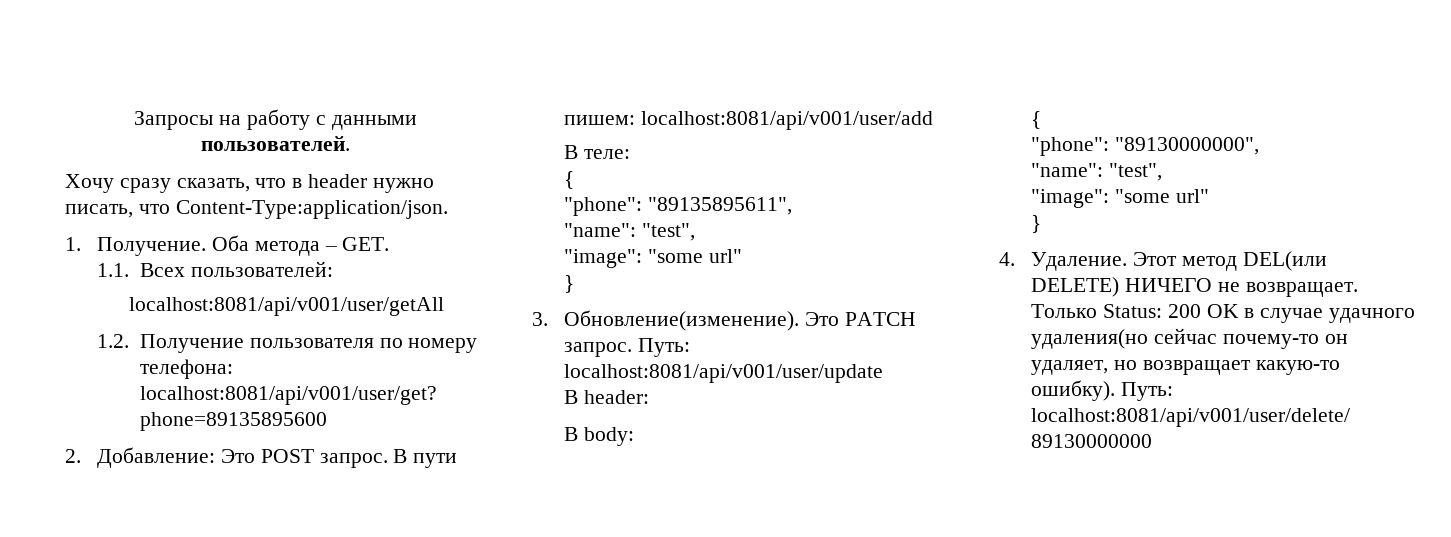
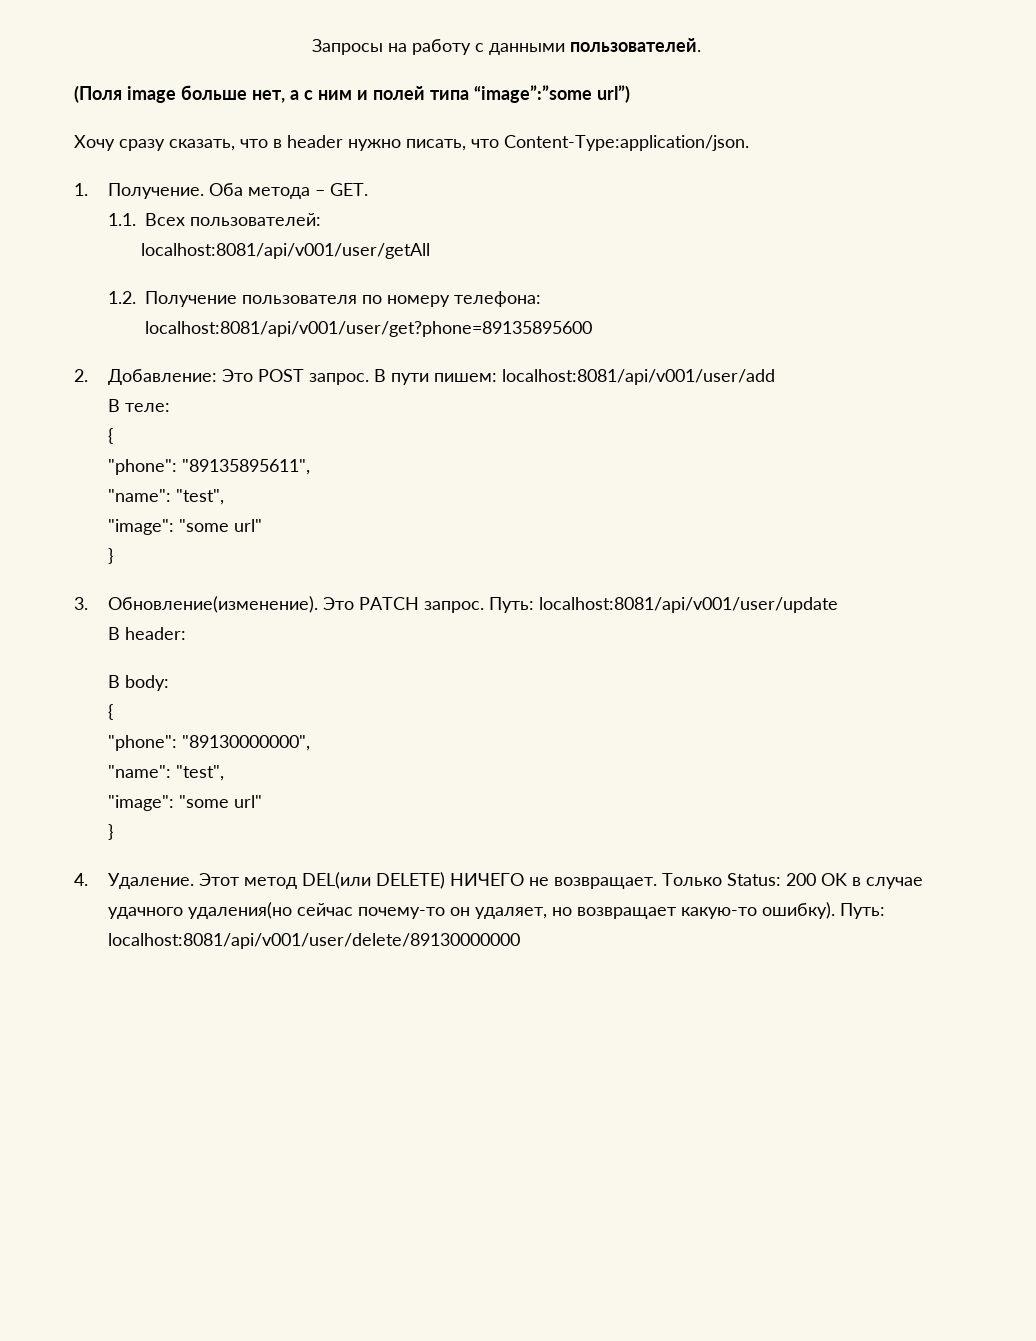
+ (Поля image больше нет, а с ним и полей типа “image”:”some url”)

